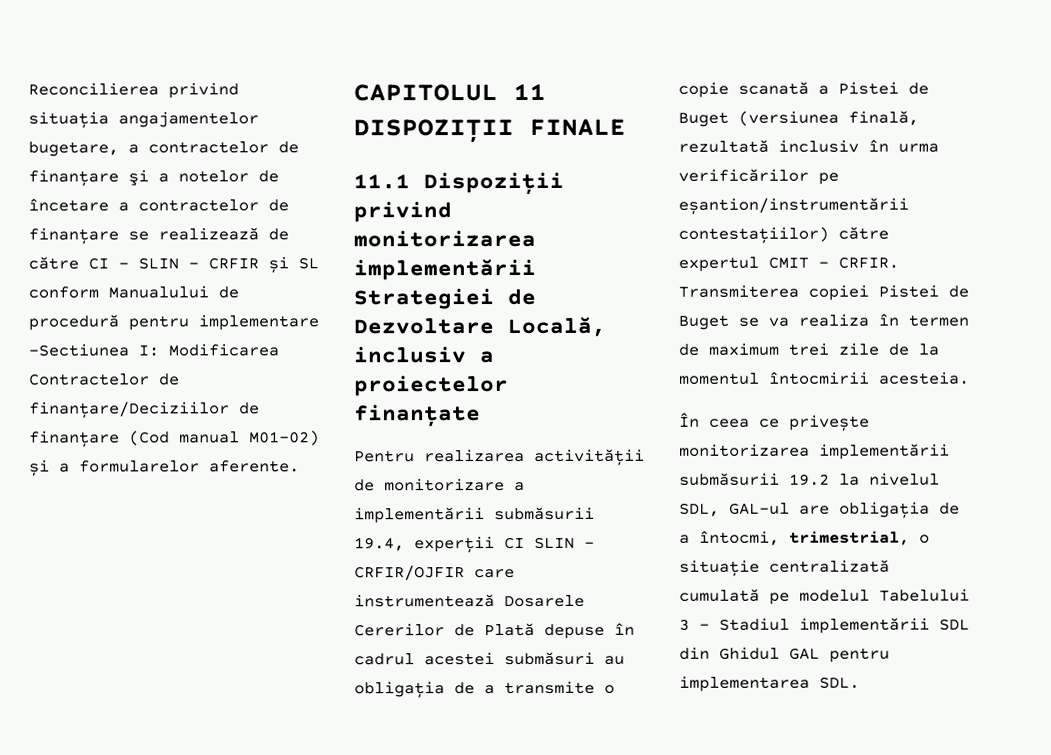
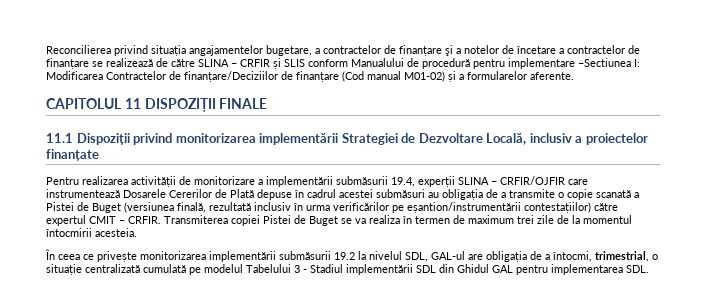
- Reconcilierea privind situația angajamentelor bugetare, a contractelor de finanțare şi a notelor de încetare a contractelor de finanțare se realizează de către CI – SLIN – CRFIR și SL conform Manualului de procedură pentru implementare –Sectiunea I: Modificarea Contractelor de finanțare/Deciziilor de finanțare (Cod manual M01-02) și a formularelor aferente.
+ Reconcilierea privind situația angajamentelor bugetare, a contractelor de finanțare şi a notelor de încetare a contractelor de finanțare se realizează de către SLINA – CRFIR și SLIS conform Manualului de procedură pentru implementare –Sectiunea I: Modificarea Contractelor de finanțare/Deciziilor de finanțare (Cod manual M01-02) și a formularelor aferente.
- Pentru realizarea activității de monitorizare a implementării submăsurii 19.4, experții CI SLIN – CRFIR/OJFIR care instrumentează Dosarele Cererilor de Plată depuse în cadrul acestei submăsuri au obligația de a transmite o copie scanată a Pistei de Buget (versiunea finală, rezultată inclusiv în urma verificărilor pe eșantion/instrumentării contestațiilor) către expertul CMIT – CRFIR.
+ Pentru realizarea activității de monitorizare a implementării submăsurii 19.4, experții SLINA – CRFIR/OJFIR care instrumentează Dosarele Cererilor de Plată depuse în cadrul acestei submăsuri au obligația de a transmite o copie scanată a Pistei de Buget (versiunea finală, rezultată inclusiv în urma verificărilor pe eșantion/instrumentării contestațiilor) către expertul CMIT – CRFIR.

